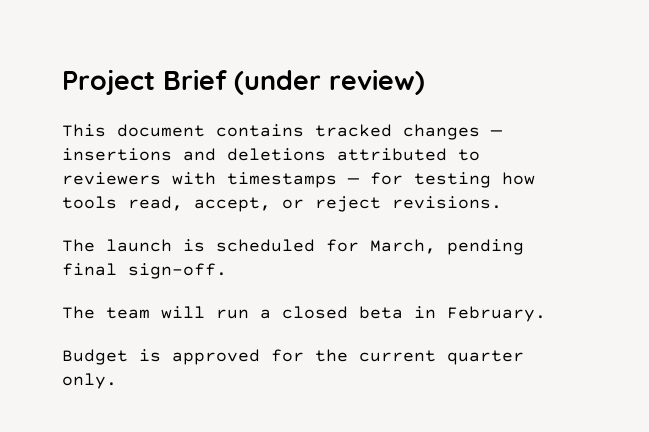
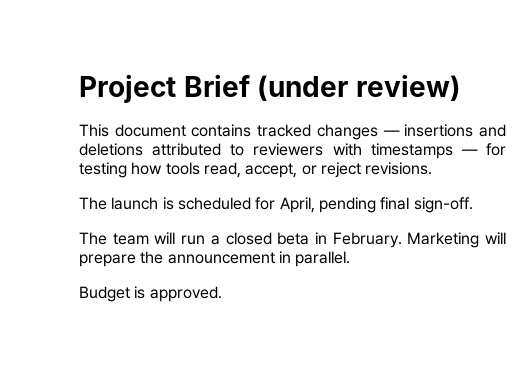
- The launch is scheduled for March, pending final sign-off.
+ The launch is scheduled for April, pending final sign-off.
- The team will run a closed beta in February.
- Budget is approved for the current quarter only.
+ The team will run a closed beta in February. Marketing will prepare the announcement in parallel.
+ Budget is approved.

